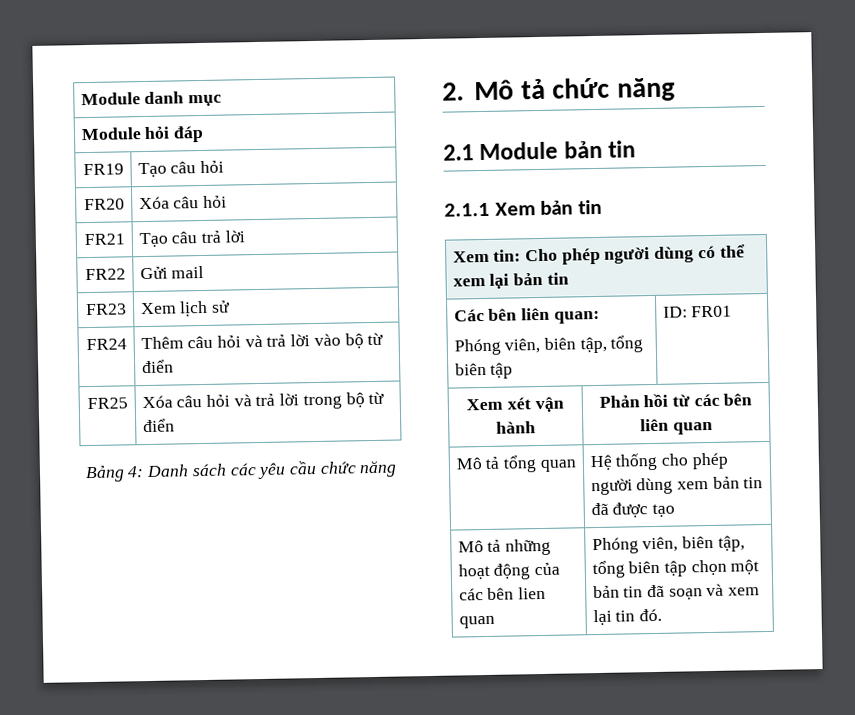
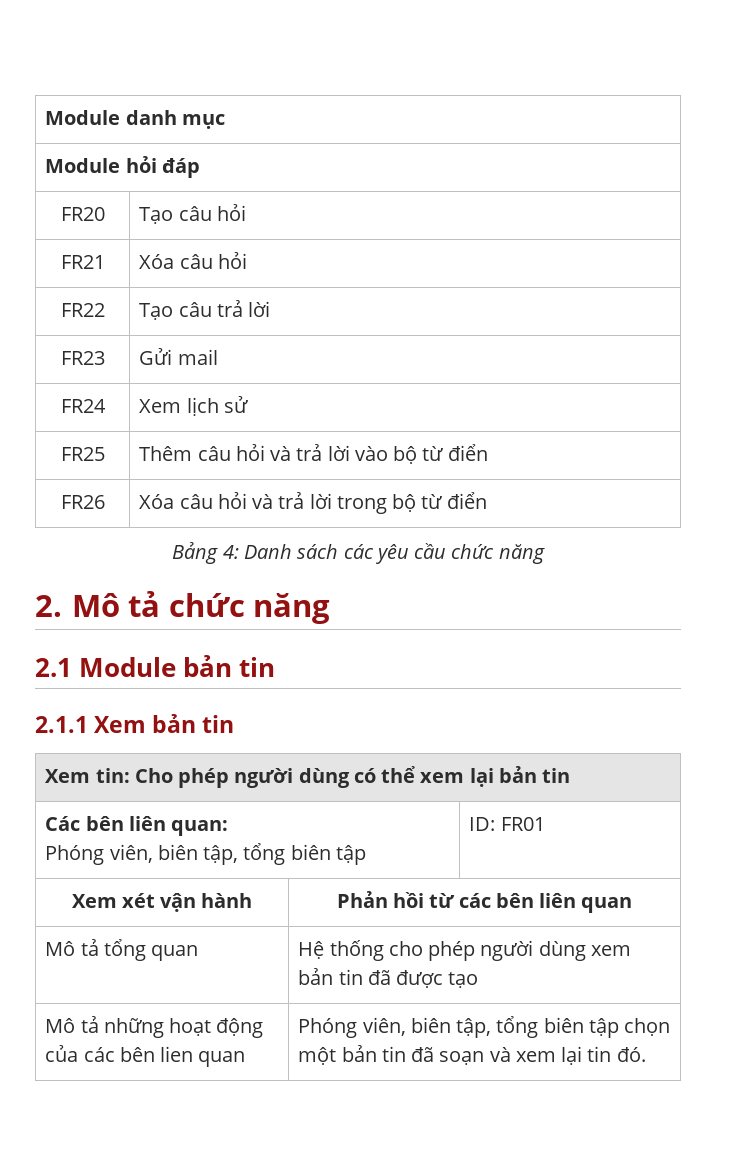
- FR19 | Tạo câu hỏi
+ FR20 | Tạo câu hỏi
- FR20 | Xóa câu hỏi
+ FR21 | Xóa câu hỏi
- FR21 | Tạo câu trả lời
+ FR22 | Tạo câu trả lời
- FR22 | Gửi mail
+ FR23 | Gửi mail
- FR23 | Xem lịch sử
+ FR24 | Xem lịch sử
- FR24 | Thêm câu hỏi và trả lời vào bộ từ điển
+ FR25 | Thêm câu hỏi và trả lời vào bộ từ điển
- FR25 | Xóa câu hỏi và trả lời trong bộ từ điển
+ FR26 | Xóa câu hỏi và trả lời trong bộ từ điển

